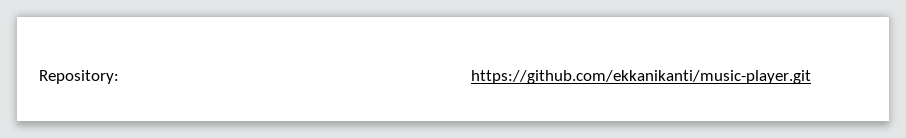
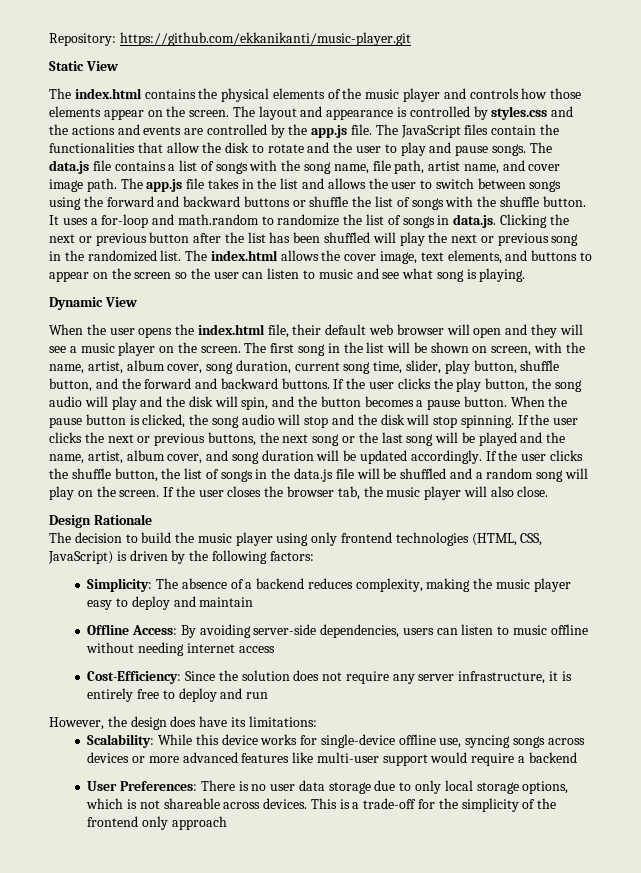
+ Static View
+ The index.html contains the physical elements of the music player and controls how those elements appear on the screen. The layout and appearance is controlled by styles.css and the actions and events are controlled by the app.js file. The JavaScript files contain the functionalities that allow the disk to rotate and the user to play and pause songs. The data.js file contains a list of songs with the song name, file path, artist name, and cover image path. The app.js file takes in the list and allows the user to switch between songs using the forward and backward buttons or shuffle the list of songs with the shuffle button. It uses a for-loop and math.random to randomize the list of songs in data.js. Clicking the next or previous button after the list has been shuffled will play the next or previous song in the randomized list. The index.html allows the cover image, text elements, and buttons to appear on the screen so the user can listen to music and see what song is playing.
+ Dynamic View
+ When the user opens the index.html file, their default web browser will open and they will see a music player on the screen. The first song in the list will be shown on screen, with the name, artist, album cover, song duration, current song time, slider, play button, shuffle button, and the forward and backward buttons. If the user clicks the play button, the song audio will play and the disk will spin, and the button becomes a pause button. When the pause button is clicked, the song audio will stop and the disk will stop spinning. If the user clicks the next or previous buttons, the next song or the last song will be played and the name, artist, album cover, and song duration will be updated accordingly. If the user clicks the shuffle button, the list of songs in the data.js file will be shuffled and a random song will play on the screen. If the user closes the browser tab, the music player will also close.
+ Design Rationale
+ The decision to build the music player using only frontend technologies (HTML, CSS, JavaScript) is driven by the following factors:
+ Simplicity: The absence of a backend reduces complexity, making the music player easy to deploy and maintain
+ Offline Access: By avoiding server-side dependencies, users can listen to music offline without needing internet access
+ Cost-Efficiency: Since the solution does not require any server infrastructure, it is entirely free to deploy and run
+ However, the design does have its limitations:
+ Scalability: While this device works for single-device offline use, syncing songs across devices or more advanced features like multi-user support would require a backend
+ User Preferences: There is no user data storage due to only local storage options, which is not shareable across devices. This is a trade-off for the simplicity of the frontend only approach

